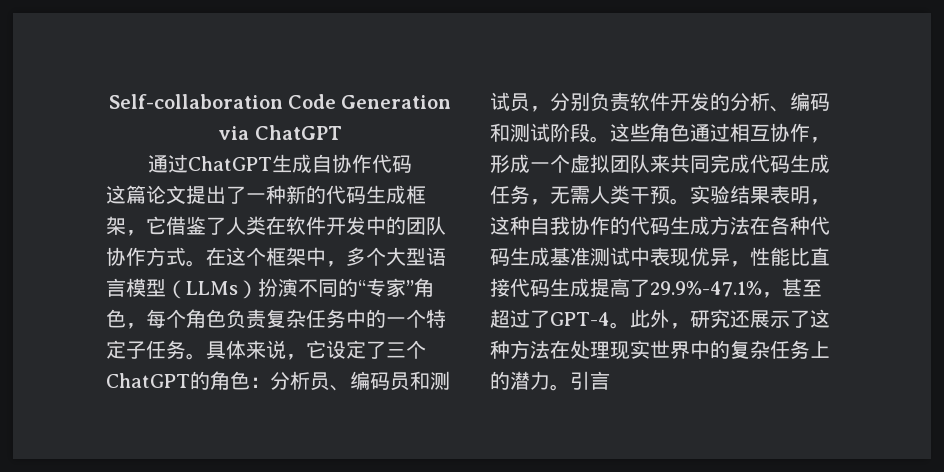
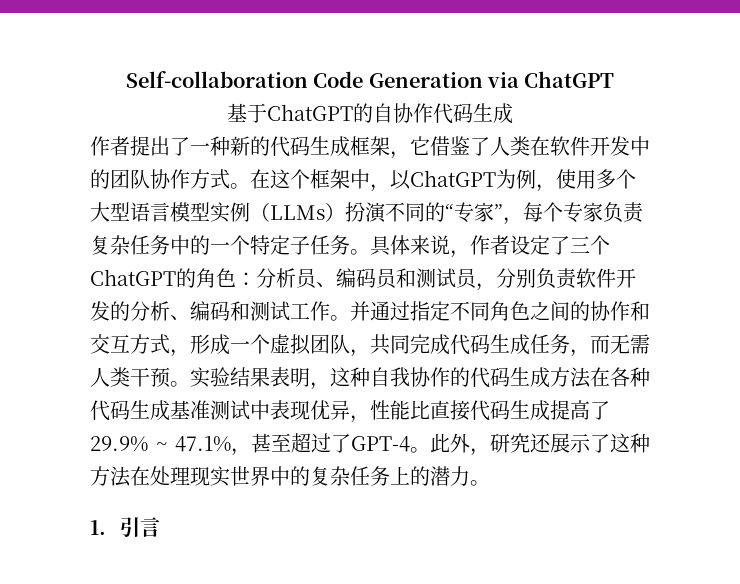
- 通过ChatGPT生成自协作代码
- 这篇论文提出了一种新的代码生成框架，它借鉴了人类在软件开发中的团队协作方式。
+ 基于ChatGPT的自协作代码生成
+ 作者提出了一种新的代码生成框架，它借鉴了人类在软件开发中的团队协作方式。
- 在这个框架中，多个大型语言模型（LLMs）扮演不同的“专家”角色，每个角色负责复杂任务中的一个特定子任务。
+ 在这个框架中，以ChatGPT为例，使用多个大型语言模型实例（LLMs）扮演不同的“专家”，每个专家负责复杂任务中的一个特定子任务。
- 具体来说，它设定了三个ChatGPT的角色：分析员、编码员和测试员，分别负责软件开发的分析、编码和测试阶段。这些角色通过相互协作，形成一个虚拟团队来共同完成代码生成任务，无需人类干预。
+ 具体来说，作者设定了三个ChatGPT的角色：分析员、编码员和测试员，分别负责软件开发的分析、编码和测试工作。并通过指定不同角色之间的协作和交互方式，形成一个虚拟团队，共同完成代码生成任务，而无需人类干预。
- 实验结果表明，这种自我协作的代码生成方法在各种代码生成基准测试中表现优异，性能比直接代码生成提高了29.9%-47.1%，甚至超过了GPT-4。
+ 实验结果表明，这种自我协作的代码生成方法在各种代码生成基准测试中表现优异，性能比直接代码生成提高了29.9% ~ 47.1%，甚至超过了GPT-4。
- 此外，研究还展示了这种方法在处理现实世界中的复杂任务上的潜力。引言
+ 此外，研究还展示了这种方法在处理现实世界中的复杂任务上的潜力。
+ 1.引言

